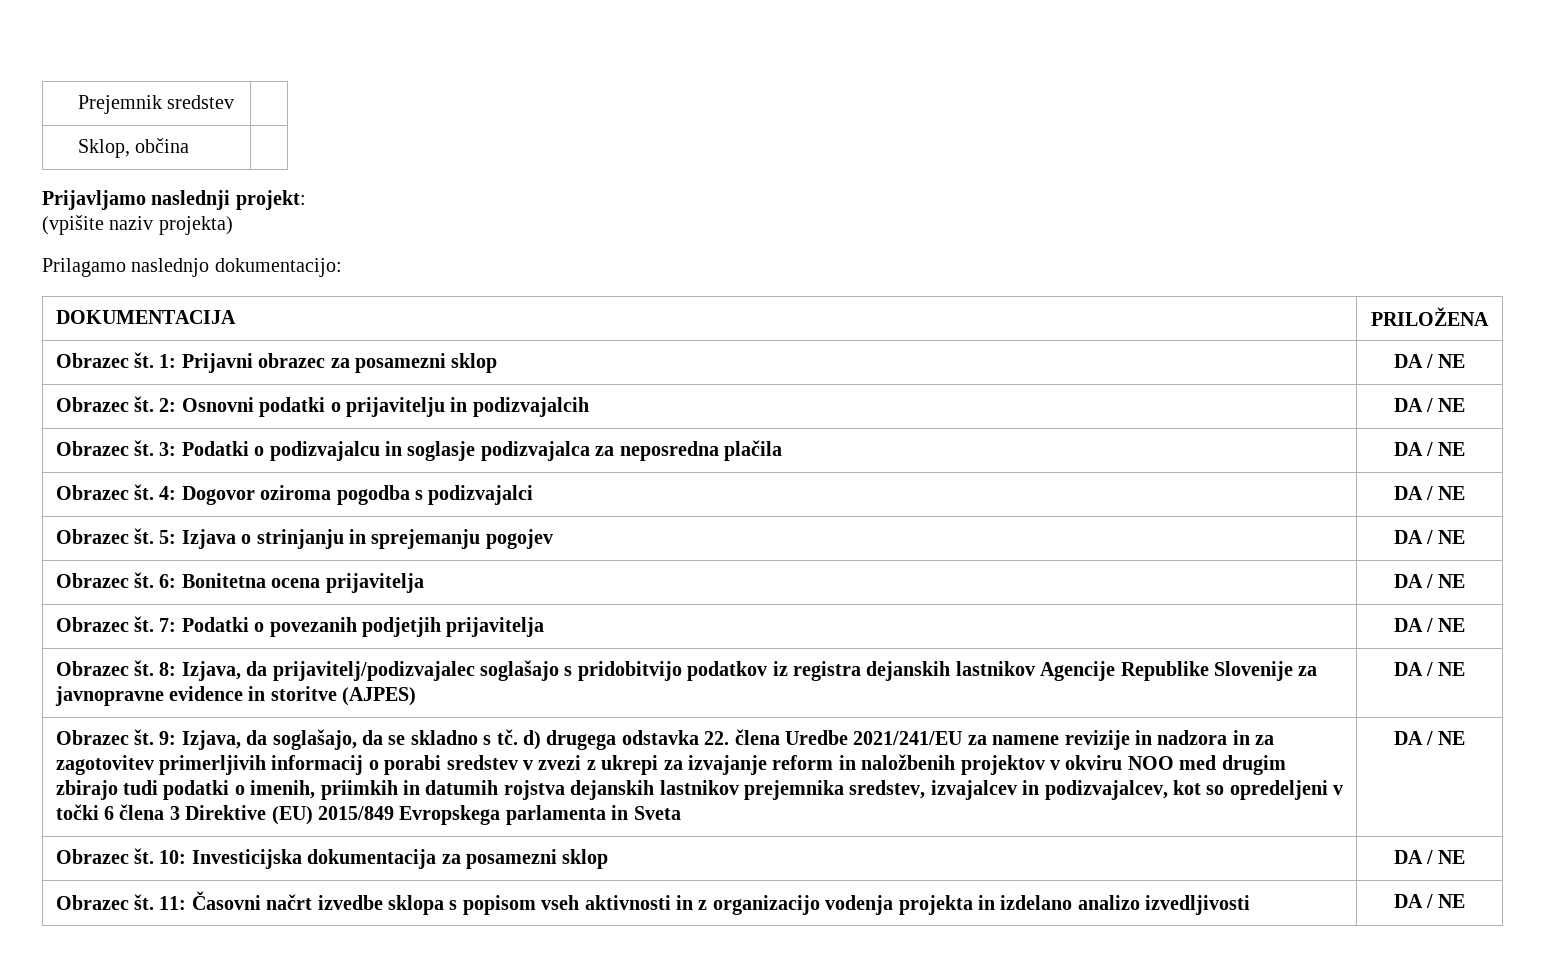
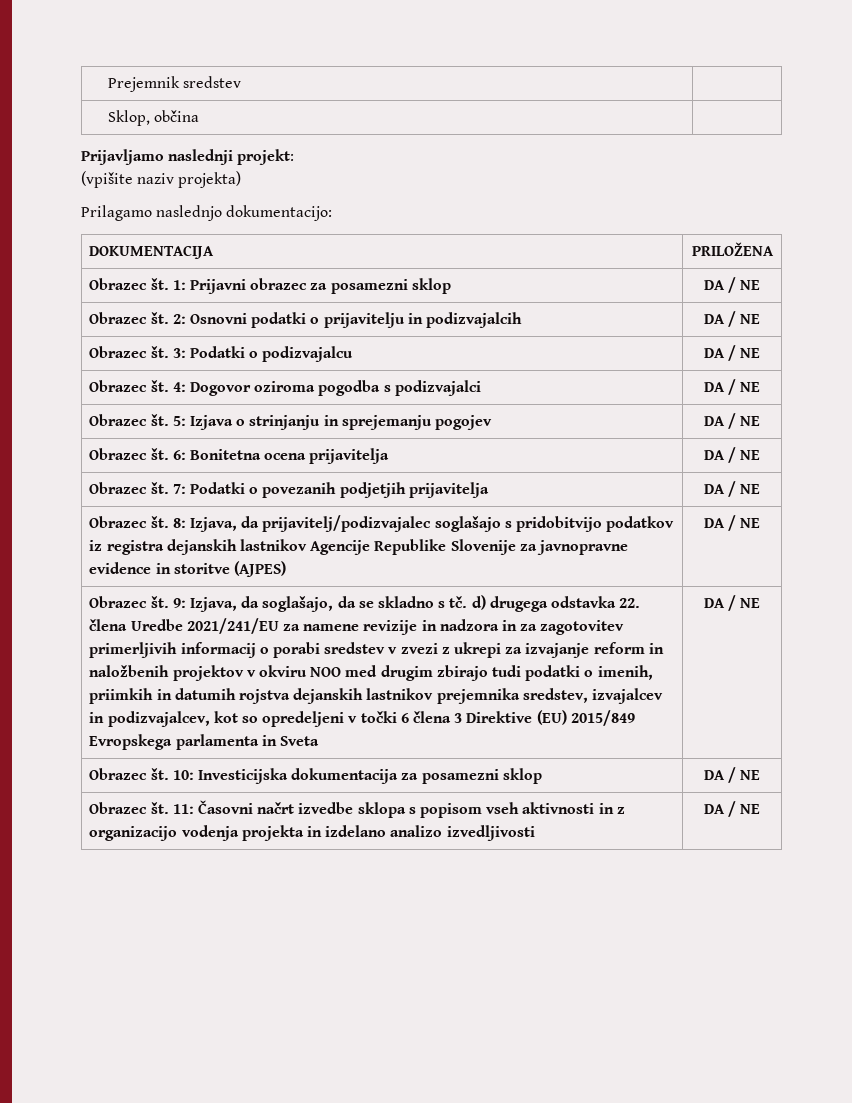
- Obrazec št. 3: Podatki o podizvajalcu in soglasje podizvajalca za neposredna plačila | DA / NE
+ Obrazec št. 3: Podatki o podizvajalcu | DA / NE

